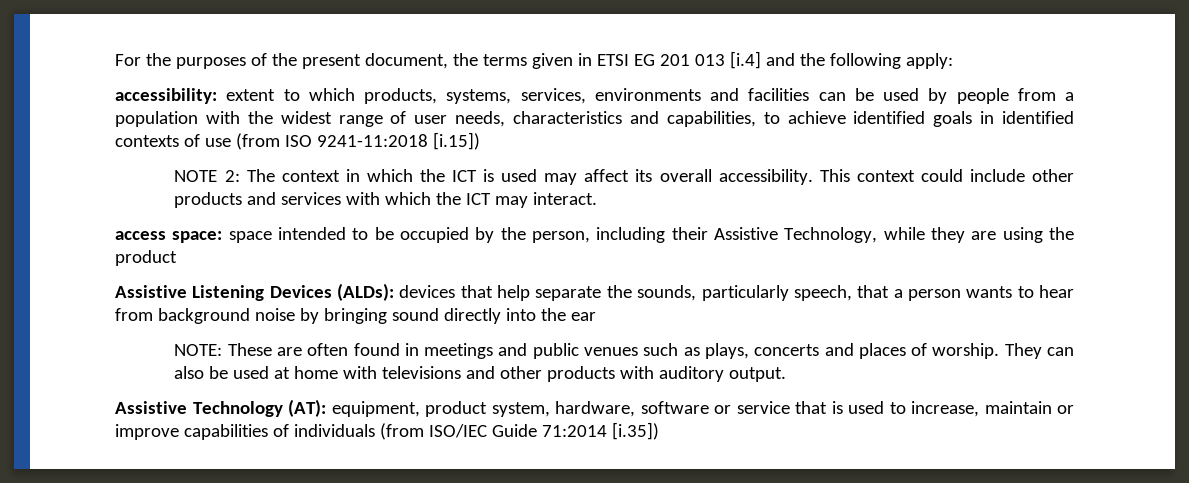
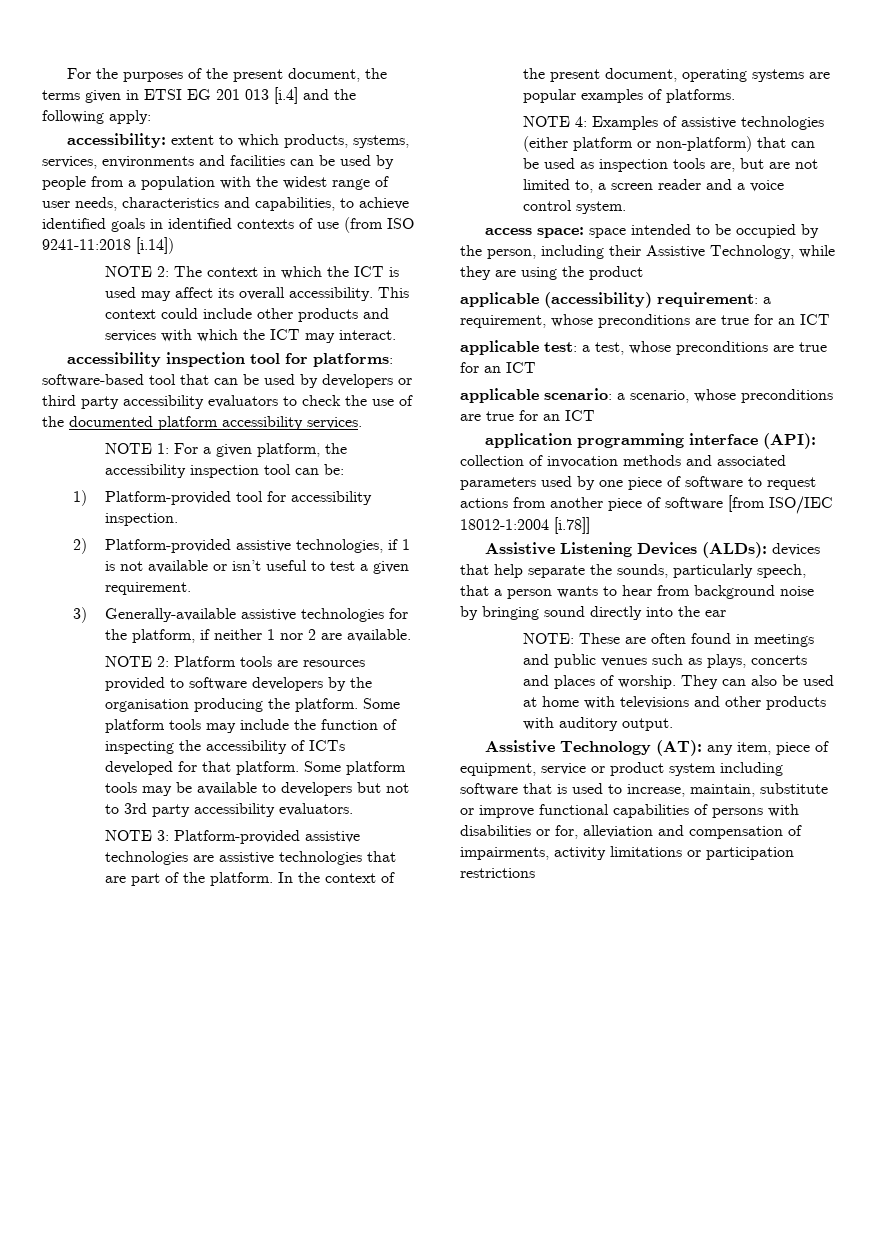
- accessibility: extent to which products, systems, services, environments and facilities can be used by people from a population with the widest range of user needs, characteristics and capabilities, to achieve identified goals in identified contexts of use (from ISO 9241-11:2018 [i.15])
+ accessibility: extent to which products, systems, services, environments and facilities can be used by people from a population with the widest range of user needs, characteristics and capabilities, to achieve identified goals in identified contexts of use (from ISO 9241-11:2018 [i.14])
+ accessibility inspection tool for platforms: software-based tool that can be used by developers or third party accessibility evaluators to check the use of the documented platform accessibility services.
+ NOTE 1: For a given platform, the accessibility inspection tool can be:
+ 1) Platform-provided tool for accessibility inspection.
+ 2) Platform-provided assistive technologies, if 1 is not available or isn’t useful to test a given requirement.
+ 3) Generally-available assistive technologies for the platform, if neither 1 nor 2 are available.
+ NOTE 2: Platform tools are resources provided to software developers by the organisation producing the platform. Some platform tools may include the function of inspecting the accessibility of ICTs developed for that platform. Some platform tools may be available to developers but not to 3rd party accessibility evaluators.
+ NOTE 3: Platform-provided assistive technologies are assistive technologies that are part of the platform. In the context of the present document, operating systems are popular examples of platforms.
+ NOTE 4: Examples of assistive technologies (either platform or non-platform) that can be used as inspection tools are, but are not limited to, a screen reader and a voice control system.
+ applicable (accessibility) requirement: a requirement, whose preconditions are true for an ICT
+ applicable test: a test, whose preconditions are true for an ICT
+ applicable scenario: a scenario, whose preconditions are true for an ICT
+ application programming interface (API): collection of invocation methods and associated parameters used by one piece of software to request actions from another piece of software [from ISO/IEC 18012-1:2004 [i.78]]
- Assistive Technology (AT): equipment, product system, hardware, software or service that is used to increase, maintain or improve capabilities of individuals (from ISO/IEC Guide 71:2014 [i.35])
+ Assistive Technology (AT): any item, piece of equipment, service or product system including software that is used to increase, maintain, substitute or improve functional capabilities of persons with disabilities or for, alleviation and compensation of impairments, activity limitations or participation restrictions

